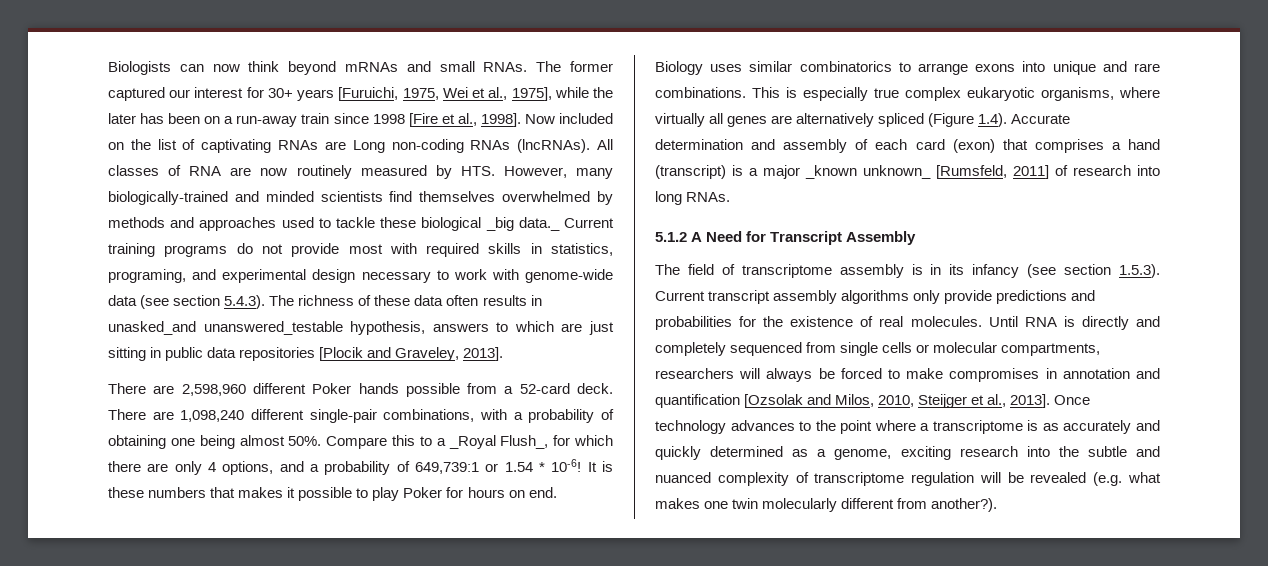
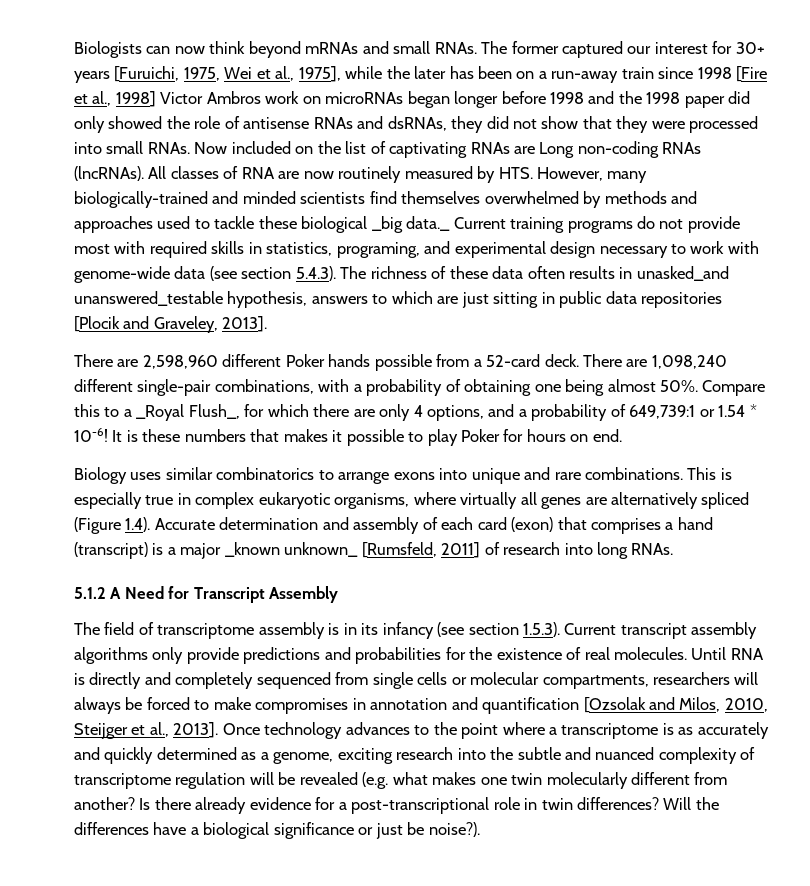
- The former captured our interest for 30+ years [Furuichi, 1975, Wei et al., 1975], while the later has been on a run-away train since 1998 [Fire et al., 1998].
+ The former captured our interest for 30+ years [Furuichi, 1975, Wei et al., 1975], while the later has been on a run-away train since 1998 [Fire et al., 1998] Victor Ambros work on microRNAs began longer before 1998 and the 1998 paper did only showed the role of antisense RNAs and dsRNAs, they did not show that they were processed into small RNAs.
- This is especially true complex eukaryotic organisms, where virtually all genes are alternatively spliced (Figure 1.4). Accurate determination and assembly of each card (exon) that comprises a hand (transcript) is a major _known unknown_ [Rumsfeld, 2011] of research into long RNAs.
+ This is especially true in complex eukaryotic organisms, where virtually all genes are alternatively spliced (Figure 1.4). Accurate determination and assembly of each card (exon) that comprises a hand (transcript) is a major _known unknown_ [Rumsfeld, 2011] of research into long RNAs.
- Once technology advances to the point where a transcriptome is as accurately and quickly determined as a genome, exciting research into the subtle and nuanced complexity of transcriptome regulation will be revealed (e.g. what makes one twin molecularly different from another?).
+ Once technology advances to the point where a transcriptome is as accurately and quickly determined as a genome, exciting research into the subtle and nuanced complexity of transcriptome regulation will be revealed (e.g. what makes one twin molecularly different from another? Is there already evidence for a post-transcriptional role in twin differences? Will the differences have a biological significance or just be noise?).

